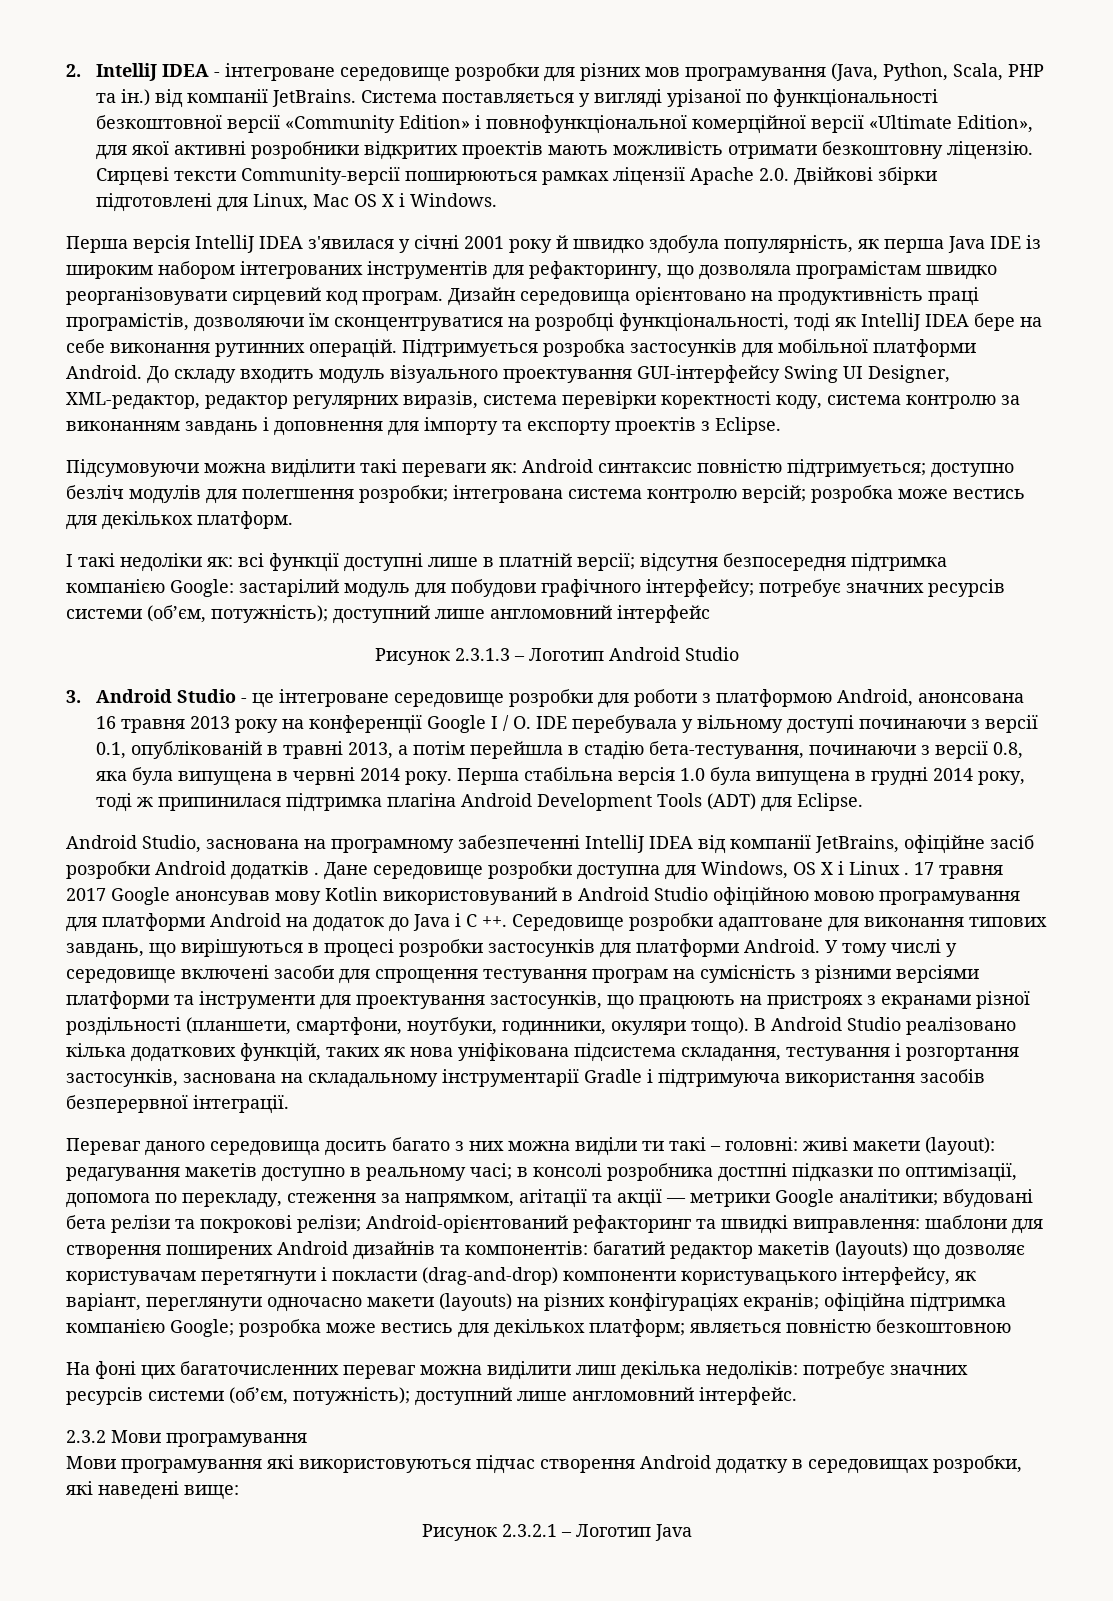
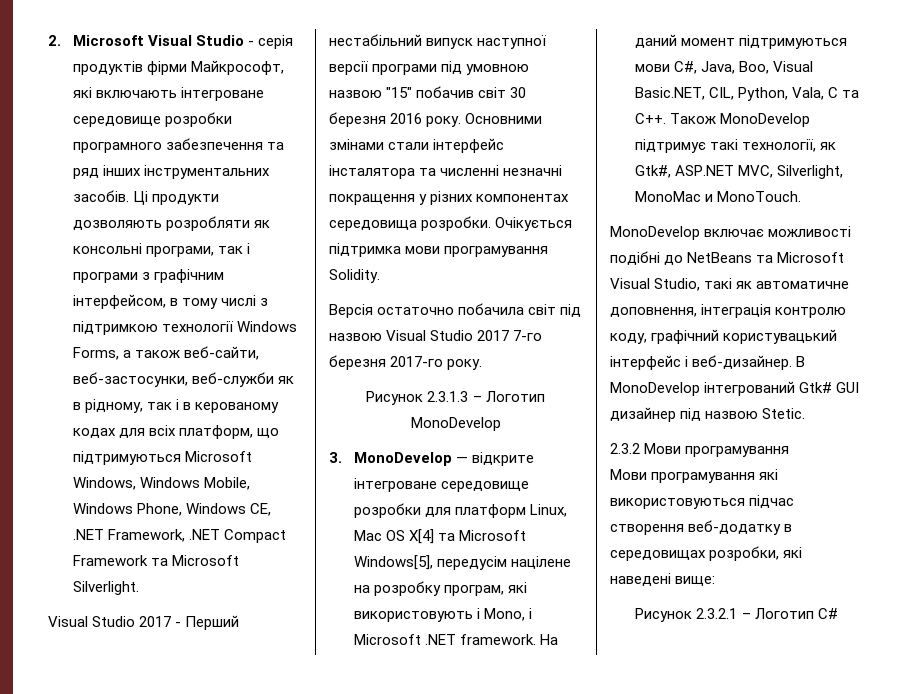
- 2. IntelliJ IDEA - інтегроване середовище розробки для різних мов програмування (Java, Python, Scala, PHP та ін.) від компанії JetBrains. Система поставляється у вигляді урізаної по функціональності безкоштовної версії «Community Edition» і повнофункціональної комерційної версії «Ultimate Edition», для якої активні розробники відкритих проектів мають можливість отримати безкоштовну ліцензію. Сирцеві тексти Community-версії поширюються рамках ліцензії Apache 2.0. Двійкові збірки підготовлені для Linux, Mac OS X і Windows.
- Перша версія IntelliJ IDEA з'явилася у січні 2001 року й швидко здобула популярність, як перша Java IDE із широким набором інтегрованих інструментів для рефакторингу, що дозволяла програмістам швидко реорганізовувати сирцевий код програм. Дизайн середовища орієнтовано на продуктивність праці програмістів, дозволяючи їм сконцентруватися на розробці функціональності, тоді як IntelliJ IDEA бере на себе виконання рутинних операцій. Підтримується розробка застосунків для мобільної платформи Android. До складу входить модуль візуального проектування GUI-інтерфейсу Swing UI Designer, XML-редактор, редактор регулярних виразів, система перевірки коректності коду, система контролю за виконанням завдань і доповнення для імпорту та експорту проектів з Eclipse.
- Підсумовуючи можна виділити такі переваги як: Android синтаксис повністю підтримується; доступно безліч модулів для полегшення розробки; інтегрована система контролю версій; розробка може вестись для декількох платформ.
- І такі недоліки як: всі функції доступні лише в платній версії; відсутня безпосередня підтримка компанією Google: застарілий модуль для побудови графічного інтерфейсу; потребує значних ресурсів системи (об’єм, потужність); доступний лише англомовний інтерфейс
+ 2. Microsoft Visual Studio - серія продуктів фірми Майкрософт, які включають інтегроване середовище розробки програмного забезпечення та ряд інших інструментальних засобів. Ці продукти дозволяють розробляти як консольні програми, так і програми з графічним інтерфейсом, в тому числі з підтримкою технології Windows Forms, а також веб-сайти, веб-застосунки, веб-служби як в рідному, так і в керованому кодах для всіх платформ, що підтримуються Microsoft Windows, Windows Mobile, Windows Phone, Windows CE, .NET Framework, .NET Compact Framework та Microsoft Silverlight.
+ Visual Studio 2017 - Перший нестабільний випуск наступної версії програми під умовною назвою "15" побачив світ 30 березня 2016 року. Основними змінами стали інтерфейс інсталятора та численні незначні покращення у різних компонентах середовища розробки. Очікується підтримка мови програмування Solidity.
+ Версія остаточно побачила світ під назвою Visual Studio 2017 7-го березня 2017-го року.
- Рисунок 2.3.1.3 – Логотип Android Studio
+ Рисунок 2.3.1.3 – Логотип MonoDevelop
- 3. Android Studio - це інтегроване середовище розробки для роботи з платформою Android, анонсована 16 травня 2013 року на конференції Google I / O. IDE перебувала у вільному доступі починаючи з версії 0.1, опублікованій в травні 2013, а потім перейшла в стадію бета-тестування, починаючи з версії 0.8, яка була випущена в червні 2014 року. Перша стабільна версія 1.0 була випущена в грудні 2014 року, тоді ж припинилася підтримка плагіна Android Development Tools (ADT) для Eclipse.
- Android Studio, заснована на програмному забезпеченні IntelliJ IDEA від компанії JetBrains, офіційне засіб розробки Android додатків . Дане середовище розробки доступна для Windows, OS X і Linux . 17 травня 2017 Google анонсував мову Kotlin використовуваний в Android Studio офіційною мовою програмування для платформи Android на додаток до Java і С ++. Середовище розробки адаптоване для виконання типових завдань, що вирішуються в процесі розробки застосунків для платформи Android. У тому числі у середовище включені засоби для спрощення тестування програм на сумісність з різними версіями платформи та інструменти для проектування застосунків, що працюють на пристроях з екранами різної роздільності (планшети, смартфони, ноутбуки, годинники, окуляри тощо). В Android Studio реалізовано кілька додаткових функцій, таких як нова уніфікована підсистема складання, тестування і розгортання застосунків, заснована на складальному інструментарії Gradle і підтримуюча використання засобів безперервної інтеграції.
- Переваг даного середовища досить багато з них можна виділи ти такі – головні: живі макети (layout): редагування макетів доступно в реальному часі; в консолі розробника достпні підказки по оптимізації, допомога по перекладу, стеження за напрямком, агітації та акції — метрики Google аналітики; вбудовані бета релізи та покрокові релізи; Android-орієнтований рефакторинг та швидкі виправлення: шаблони для створення поширених Android дизайнів та компонентів: багатий редактор макетів (layouts) що дозволяє користувачам перетягнути і покласти (drag-and-drop) компоненти користувацького інтерфейсу, як варіант, переглянути одночасно макети (layouts) на різних конфігураціях екранів; офіційна підтримка компанією Google; розробка може вестись для декількох платформ; являється повністю безкоштовною
- На фоні цих багаточисленних переваг можна виділити лиш декілька недоліків: потребує значних ресурсів системи (об’єм, потужність); доступний лише англомовний інтерфейс.
+ 3. MonoDevelop — відкрите інтегроване середовище розробки для платформ Linux, Mac OS X[4] та Microsoft Windows[5], передусім націлене на розробку програм, які використовують і Mono, і Microsoft .NET framework. На даний момент підтримуються мови C#, Java, Boo, Visual Basic.NET, CIL, Python, Vala, C та C++. Також MonoDevelop підтримує такі технології, як Gtk#, ASP.NET MVC, Silverlight, MonoMac и MonoTouch.
+ MonoDevelop включає можливості подібні до NetBeans та Microsoft Visual Studio, такі як автоматичне доповнення, інтеграція контролю коду, графічний користувацький інтерфейс і веб-дизайнер. В MonoDevelop інтегрований Gtk# GUI дизайнер під назвою Stetic.
- Мови програмування які використовуються підчас створення Android додатку в середовищах розробки, які наведені вище:
+ Мови програмування які використовуються підчас створення веб-додатку в середовищах розробки, які наведені вище:
- Рисунок 2.3.2.1 – Логотип Java
+ Рисунок 2.3.2.1 – Логотип C#

